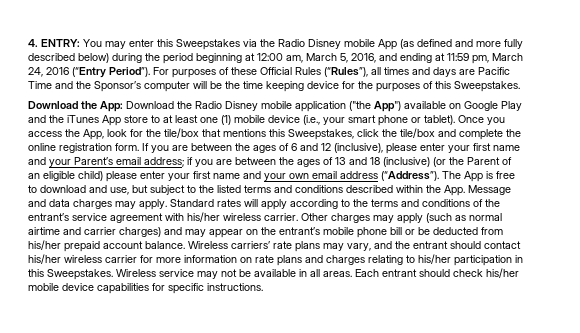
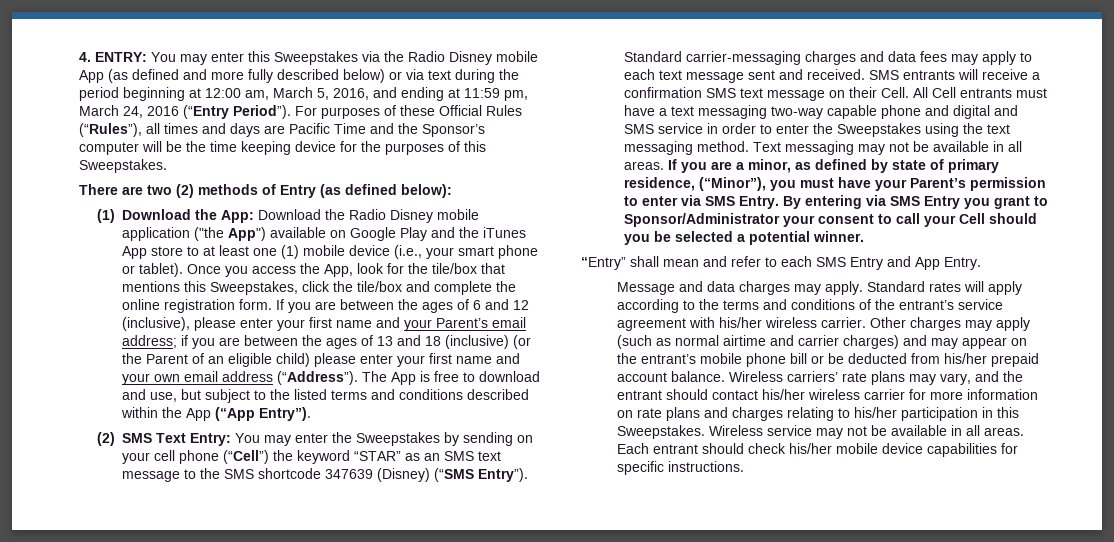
- 4. ENTRY: You may enter this Sweepstakes via the Radio Disney mobile App (as defined and more fully described below) during the period beginning at 12:00 am, March 5, 2016, and ending at 11:59 pm, March 24, 2016 (“Entry Period”).
+ 4. ENTRY: You may enter this Sweepstakes via the Radio Disney mobile App (as defined and more fully described below) or via text during the period beginning at 12:00 am, March 5, 2016, and ending at 11:59 pm, March 24, 2016 (“Entry Period”).
- Download the App: Download the Radio Disney mobile application ("the App") available on Google Play and the iTunes App store to at least one (1) mobile device (i.e., your smart phone or tablet).
+ There are two (2) methods of Entry (as defined below):
+ (1) Download the App: Download the Radio Disney mobile application ("the App") available on Google Play and the iTunes App store to at least one (1) mobile device (i.e., your smart phone or tablet).
- The App is free to download and use, but subject to the listed terms and conditions described within the App. Message and data charges may apply.
+ The App is free to download and use, but subject to the listed terms and conditions described within the App (“App Entry”).
+ (2) SMS Text Entry: You may enter the Sweepstakes by sending on your cell phone (“Cell”) the keyword “STAR” as an SMS text message to the SMS shortcode 347639 (Disney) (“SMS Entry”). Standard carrier-messaging charges and data fees may apply to each text message sent and received. SMS entrants will receive a confirmation SMS text message on their Cell. All Cell entrants must have a text messaging two-way capable phone and digital and SMS service in order to enter the Sweepstakes using the text messaging method. Text messaging may not be available in all areas. If you are a minor, as defined by state of primary residence, (“Minor”), you must have your Parent’s permission to enter via SMS Entry. By entering via SMS Entry you grant to Sponsor/Administrator your consent to call your Cell should you be selected a potential winner.
+ “Entry” shall mean and refer to each SMS Entry and App Entry.
+ Message and data charges may apply.

